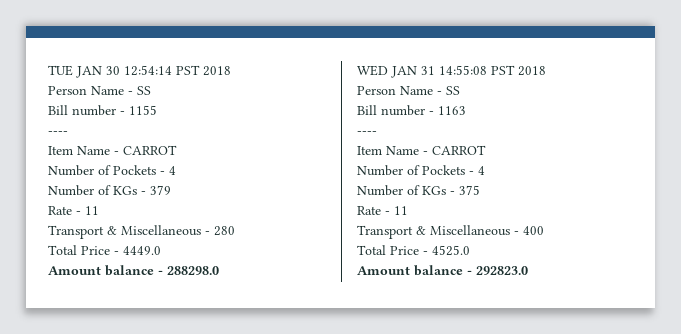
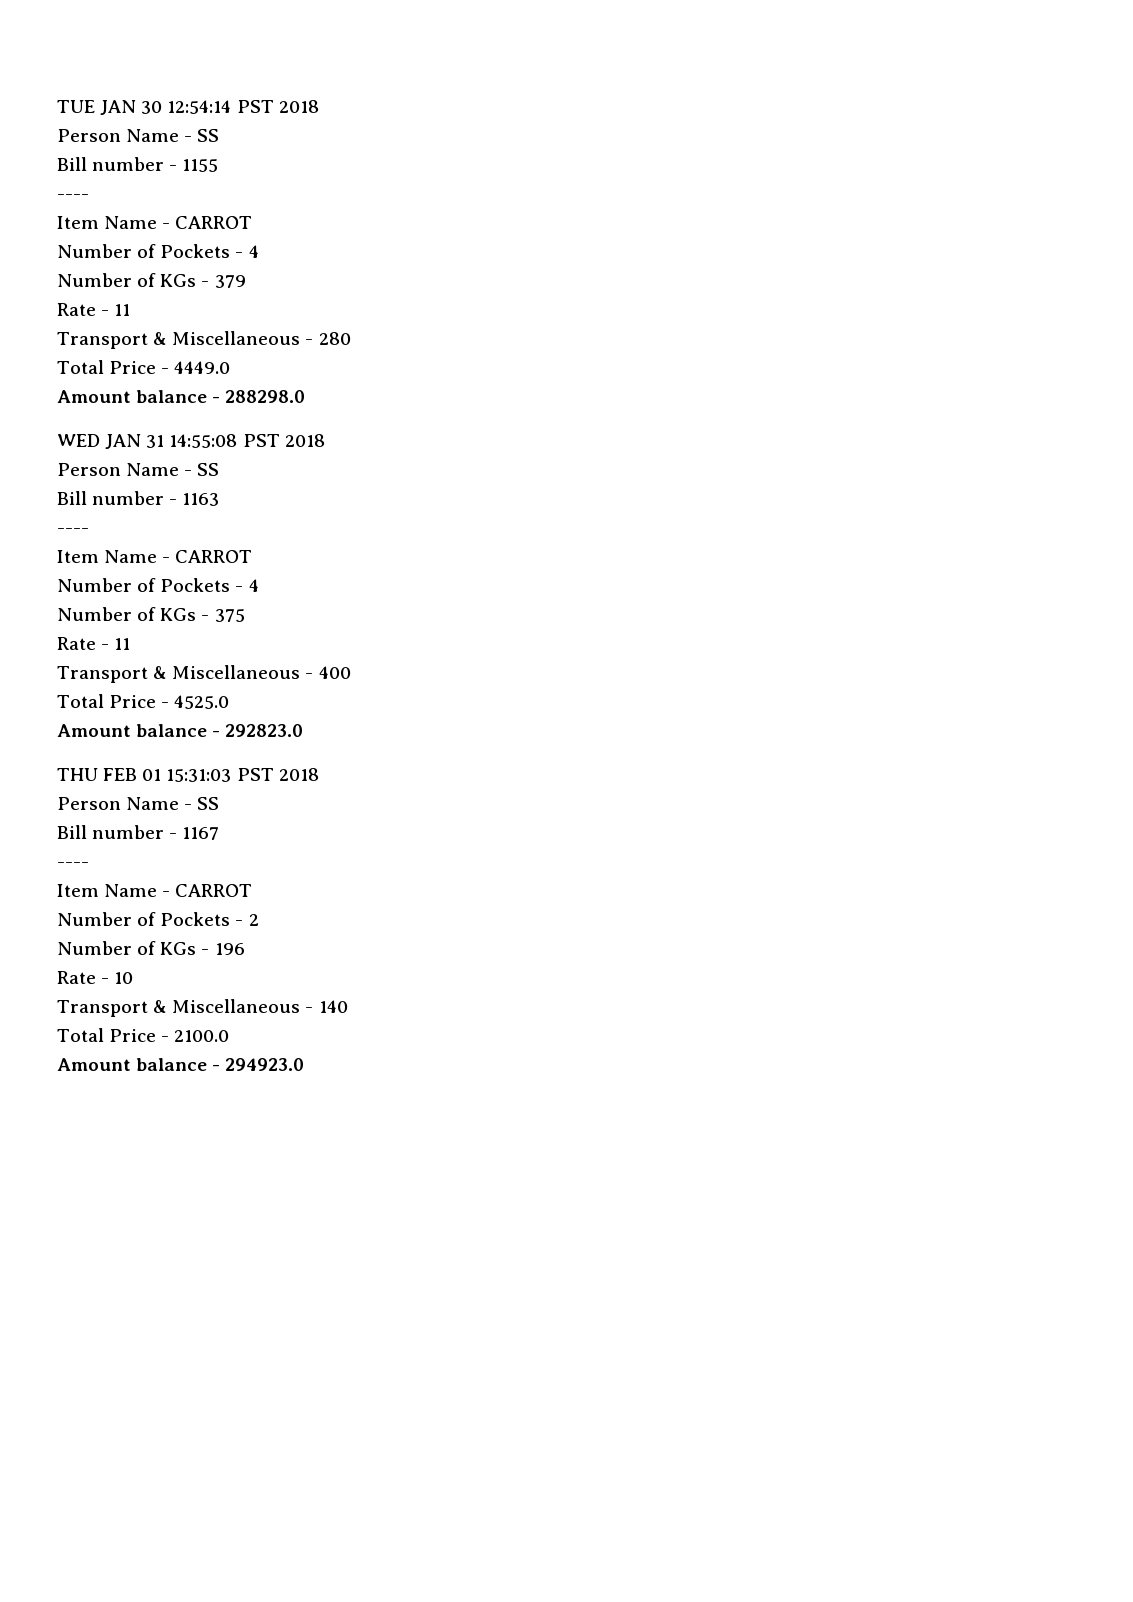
+ THU FEB 01 15:31:03 PST 2018
+ Person Name - SS
+ Bill number - 1167
+ ----
+ Item Name - CARROT
+ Number of Pockets - 2
+ Number of KGs - 196
+ Rate - 10
+ Transport & Miscellaneous - 140
+ Total Price - 2100.0
+ Amount balance - 294923.0

